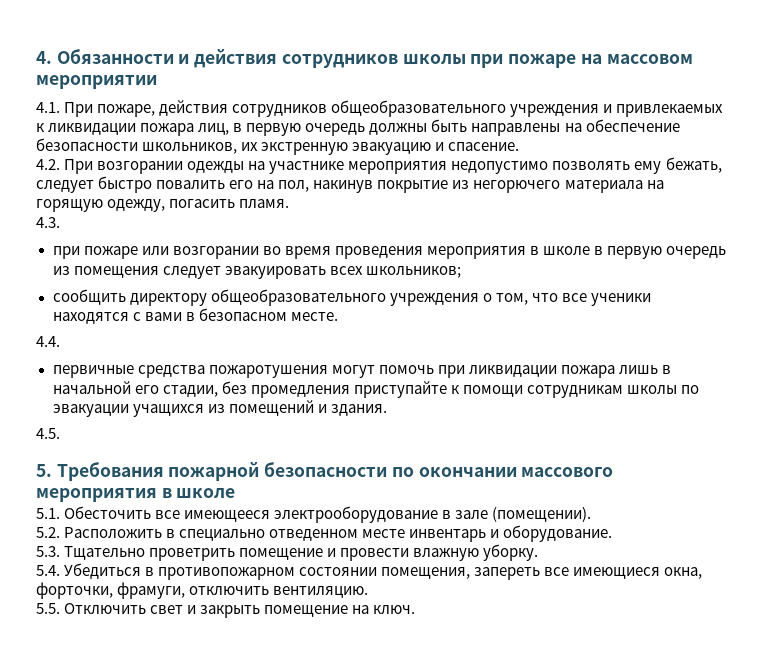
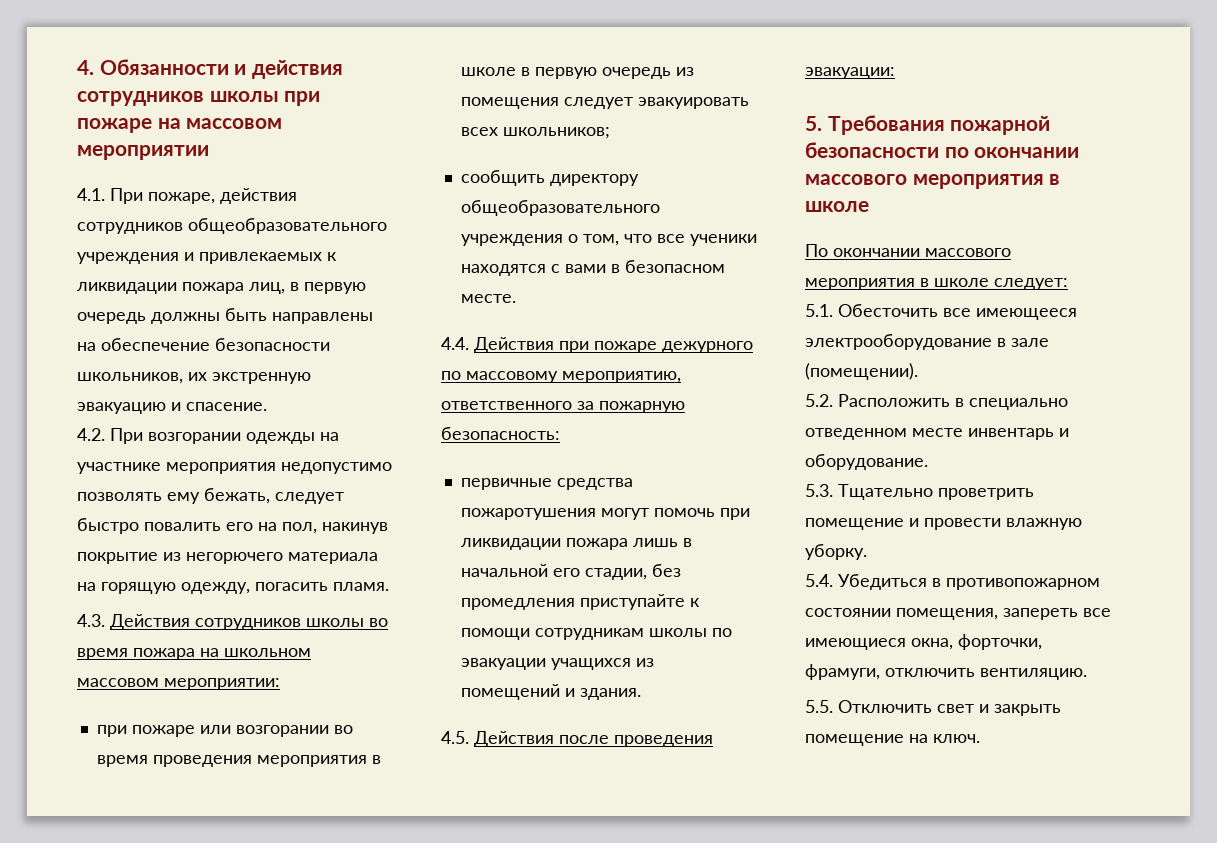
- 4.3.
+ 4.3. Действия сотрудников школы во время пожара на школьном массовом мероприятии:
- 4.4.
+ 4.4. Действия при пожаре дежурного по массовому мероприятию, ответственного за пожарную безопасность:
- 4.5.
+ 4.5. Действия после проведения эвакуации:
+ По окончании массового мероприятия в школе следует:

